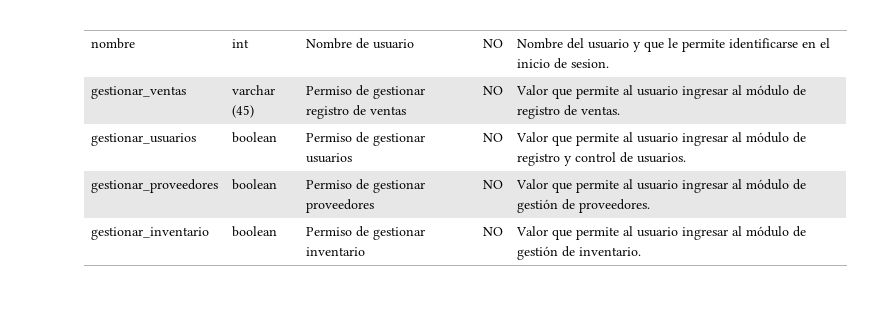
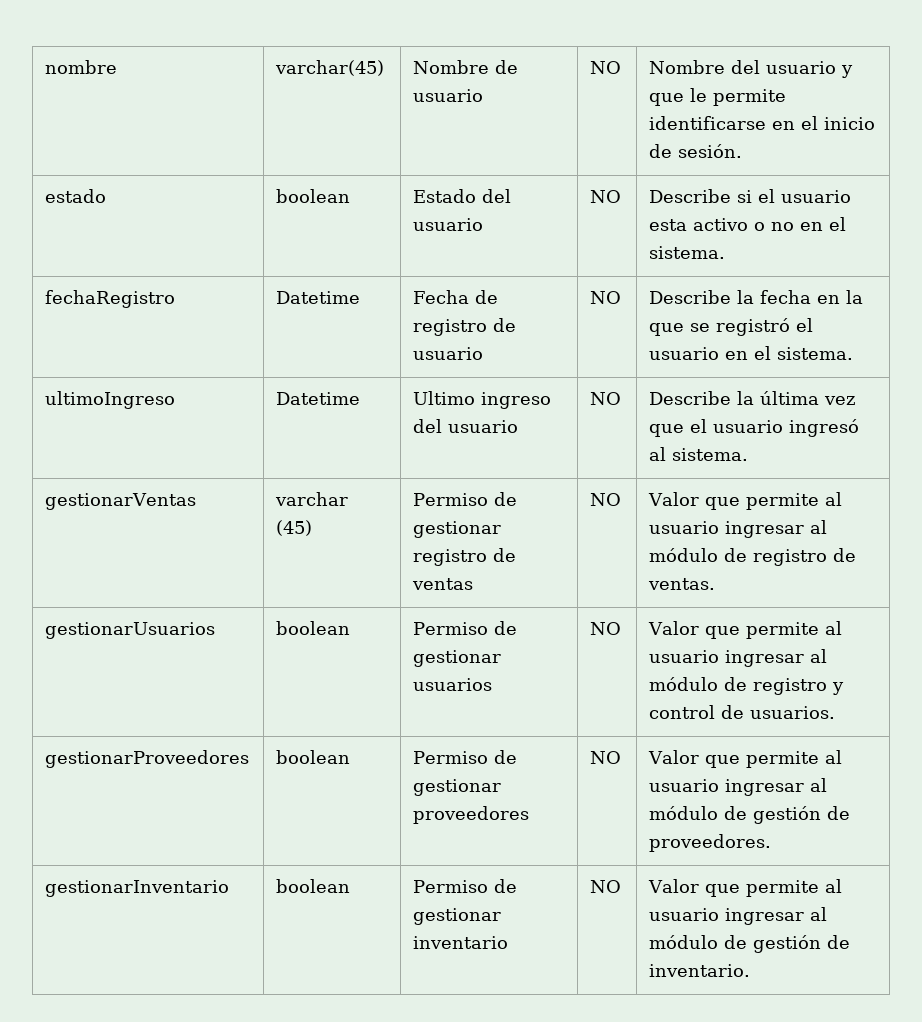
- nombre | int | Nombre de usuario | NO | Nombre del usuario y que le permite identificarse en el inicio de sesion.
- gestionar_ventas | varchar (45) | Permiso de gestionar registro de ventas | NO | Valor que permite al usuario ingresar al módulo de registro de ventas.
+ nombre | varchar(45) | Nombre de usuario | NO | Nombre del usuario y que le permite identificarse en el inicio de sesión.
+ estado | boolean | Estado del usuario | NO | Describe si el usuario esta activo o no en el sistema.
+ fechaRegistro | Datetime | Fecha de registro de usuario | NO | Describe la fecha en la que se registró el usuario en el sistema.
+ ultimoIngreso | Datetime | Ultimo ingreso del usuario | NO | Describe la última vez que el usuario ingresó al sistema.
+ gestionarVentas | varchar (45) | Permiso de gestionar registro de ventas | NO | Valor que permite al usuario ingresar al módulo de registro de ventas.
- gestionar_usuarios | boolean | Permiso de gestionar usuarios | NO | Valor que permite al usuario ingresar al módulo de registro y control de usuarios.
+ gestionarUsuarios | boolean | Permiso de gestionar usuarios | NO | Valor que permite al usuario ingresar al módulo de registro y control de usuarios.
- gestionar_proveedores | boolean | Permiso de gestionar proveedores | NO | Valor que permite al usuario ingresar al módulo de gestión de proveedores.
+ gestionarProveedores | boolean | Permiso de gestionar proveedores | NO | Valor que permite al usuario ingresar al módulo de gestión de proveedores.
- gestionar_inventario | boolean | Permiso de gestionar inventario | NO | Valor que permite al usuario ingresar al módulo de gestión de inventario.
+ gestionarInventario | boolean | Permiso de gestionar inventario | NO | Valor que permite al usuario ingresar al módulo de gestión de inventario.

